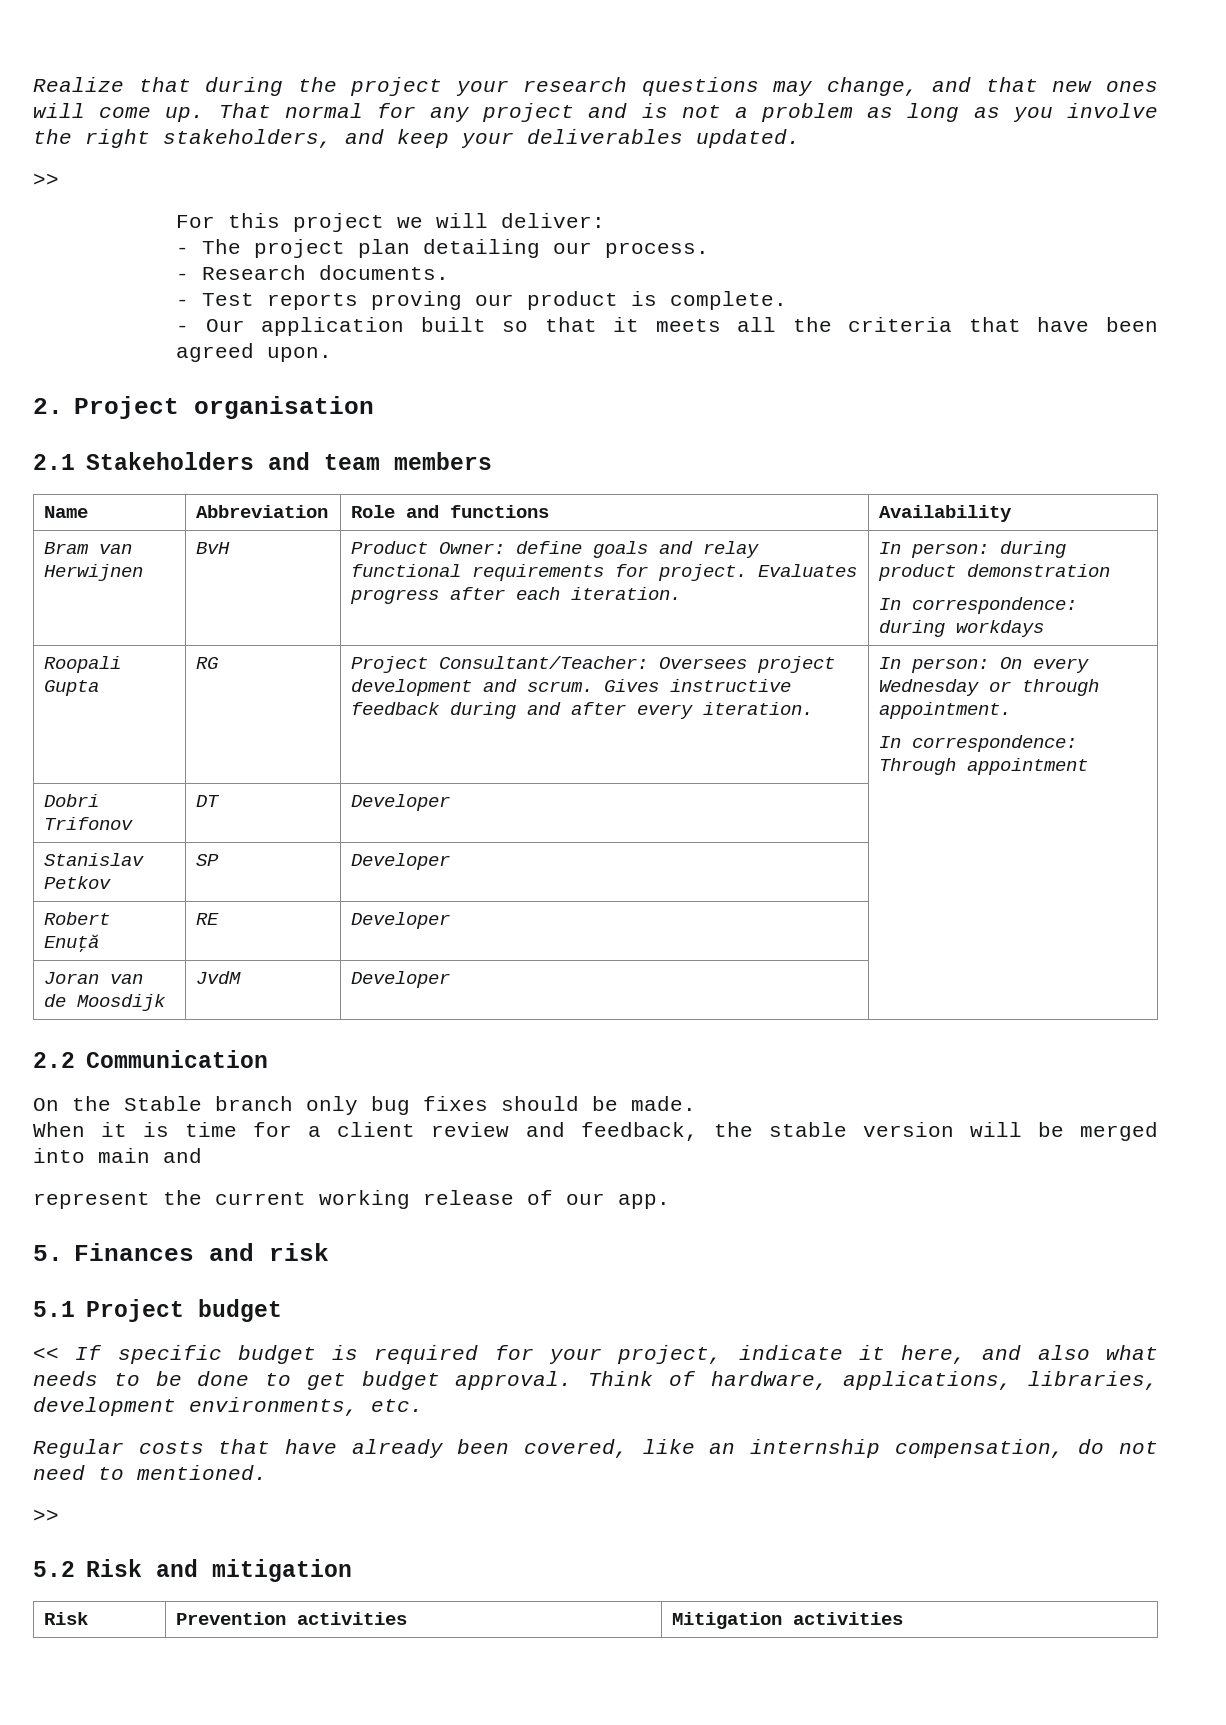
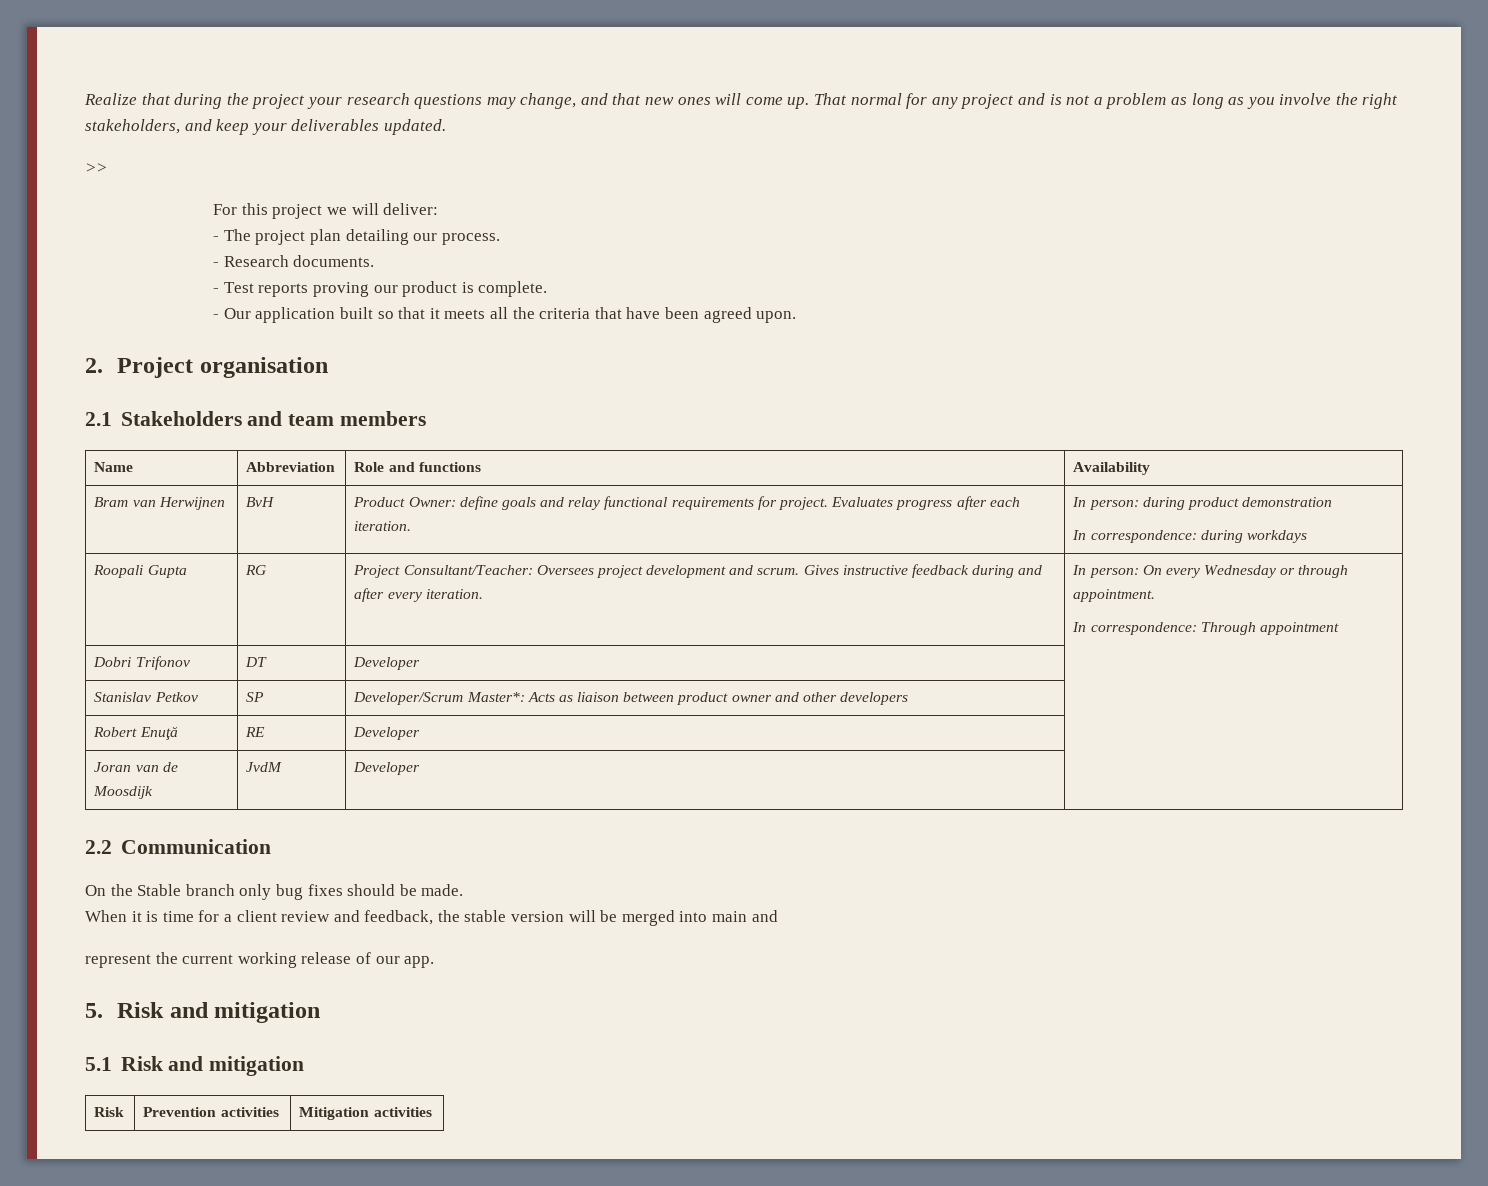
- Stanislav Petkov | SP | Developer |
+ Stanislav Petkov | SP | Developer/Scrum Master*: Acts as liaison between product owner and other developers |
- 5. Finances and risk
- 5.1 Project budget
- << If specific budget is required for your project, indicate it here, and also what needs to be done to get budget approval. Think of hardware, applications, libraries, development environments, etc.
- Regular costs that have already been covered, like an internship compensation, do not need to mentioned.
- >>
- 5.2 Risk and mitigation
+ 5. Risk and mitigation
+ 5.1 Risk and mitigation

